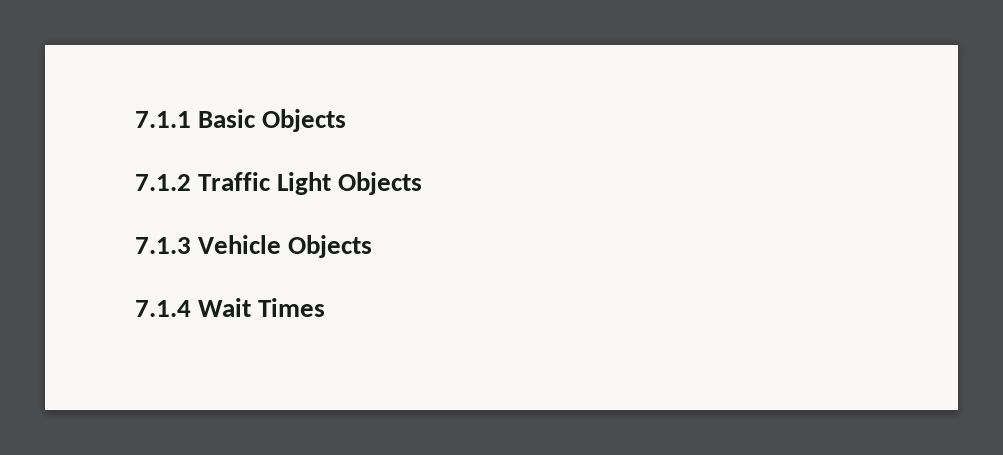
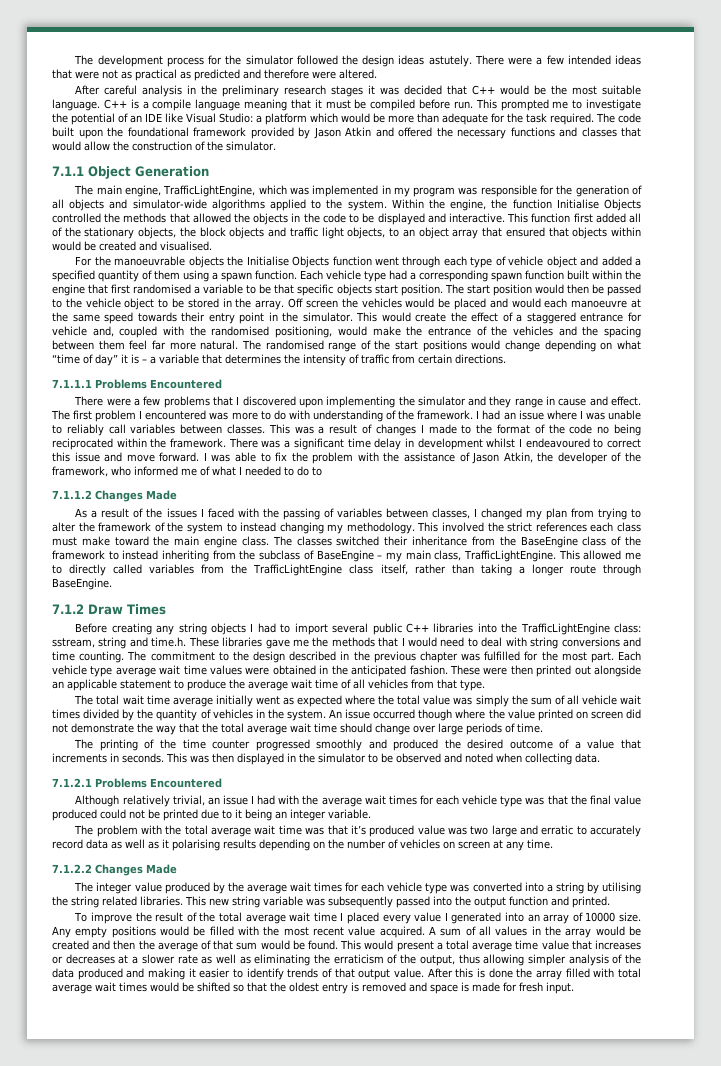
- 7.1.1 Basic Objects
- 7.1.2 Traffic Light Objects
- 7.1.3 Vehicle Objects
- 7.1.4 Wait Times
+ The development process for the simulator followed the design ideas astutely. There were a few intended ideas that were not as practical as predicted and therefore were altered.
+ After careful analysis in the preliminary research stages it was decided that C++ would be the most suitable language. C++ is a compile language meaning that it must be compiled before run. This prompted me to investigate the potential of an IDE like Visual Studio: a platform which would be more than adequate for the task required. The code built upon the foundational framework provided by Jason Atkin and offered the necessary functions and classes that would allow the construction of the simulator.
+ 7.1.1 Object Generation
+ The main engine, TrafficLightEngine, which was implemented in my program was responsible for the generation of all objects and simulator-wide algorithms applied to the system. Within the engine, the function Initialise Objects controlled the methods that allowed the objects in the code to be displayed and interactive. This function first added all of the stationary objects, the block objects and traffic light objects, to an object array that ensured that objects within would be created and visualised.
+ For the manoeuvrable objects the Initialise Objects function went through each type of vehicle object and added a specified quantity of them using a spawn function. Each vehicle type had a corresponding spawn function built within the engine that first randomised a variable to be that specific objects start position. The start position would then be passed to the vehicle object to be stored in the array. Off screen the vehicles would be placed and would each manoeuvre at the same speed towards their entry point in the simulator. This would create the effect of a staggered entrance for vehicle and, coupled with the randomised positioning, would make the entrance of the vehicles and the spacing between them feel far more natural. The randomised range of the start positions would change depending on what “time of day” it is – a variable that determines the intensity of traffic from certain directions.
+ 7.1.1.1 Problems Encountered
+ There were a few problems that I discovered upon implementing the simulator and they range in cause and effect. The first problem I encountered was more to do with understanding of the framework. I had an issue where I was unable to reliably call variables between classes. This was a result of changes I made to the format of the code no being reciprocated within the framework. There was a significant time delay in development whilst I endeavoured to correct this issue and move forward. I was able to fix the problem with the assistance of Jason Atkin, the developer of the framework, who informed me of what I needed to do to
+ 7.1.1.2 Changes Made
+ As a result of the issues I faced with the passing of variables between classes, I changed my plan from trying to alter the framework of the system to instead changing my methodology. This involved the strict references each class must make toward the main engine class. The classes switched their inheritance from the BaseEngine class of the framework to instead inheriting from the subclass of BaseEngine – my main class, TrafficLightEngine. This allowed me to directly called variables from the TrafficLightEngine class itself, rather than taking a longer route through BaseEngine.
+ 7.1.2 Draw Times
+ Before creating any string objects I had to import several public C++ libraries into the TrafficLightEngine class: sstream, string and time.h. These libraries gave me the methods that I would need to deal with string conversions and time counting. The commitment to the design described in the previous chapter was fulfilled for the most part. Each vehicle type average wait time values were obtained in the anticipated fashion. These were then printed out alongside an applicable statement to produce the average wait time of all vehicles from that type.
+ The total wait time average initially went as expected where the total value was simply the sum of all vehicle wait times divided by the quantity of vehicles in the system. An issue occurred though where the value printed on screen did not demonstrate the way that the total average wait time should change over large periods of time.
+ The printing of the time counter progressed smoothly and produced the desired outcome of a value that increments in seconds. This was then displayed in the simulator to be observed and noted when collecting data.
+ 7.1.2.1 Problems Encountered
+ Although relatively trivial, an issue I had with the average wait times for each vehicle type was that the final value produced could not be printed due to it being an integer variable.
+ The problem with the total average wait time was that it’s produced value was two large and erratic to accurately record data as well as it polarising results depending on the number of vehicles on screen at any time.
+ 7.1.2.2 Changes Made
+ The integer value produced by the average wait times for each vehicle type was converted into a string by utilising the string related libraries. This new string variable was subsequently passed into the output function and printed.
+ To improve the result of the total average wait time I placed every value I generated into an array of 10000 size. Any empty positions would be filled with the most recent value acquired. A sum of all values in the array would be created and then the average of that sum would be found. This would present a total average time value that increases or decreases at a slower rate as well as eliminating the erraticism of the output, thus allowing simpler analysis of the data produced and making it easier to identify trends of that output value. After this is done the array filled with total average wait times would be shifted so that the oldest entry is removed and space is made for fresh input.

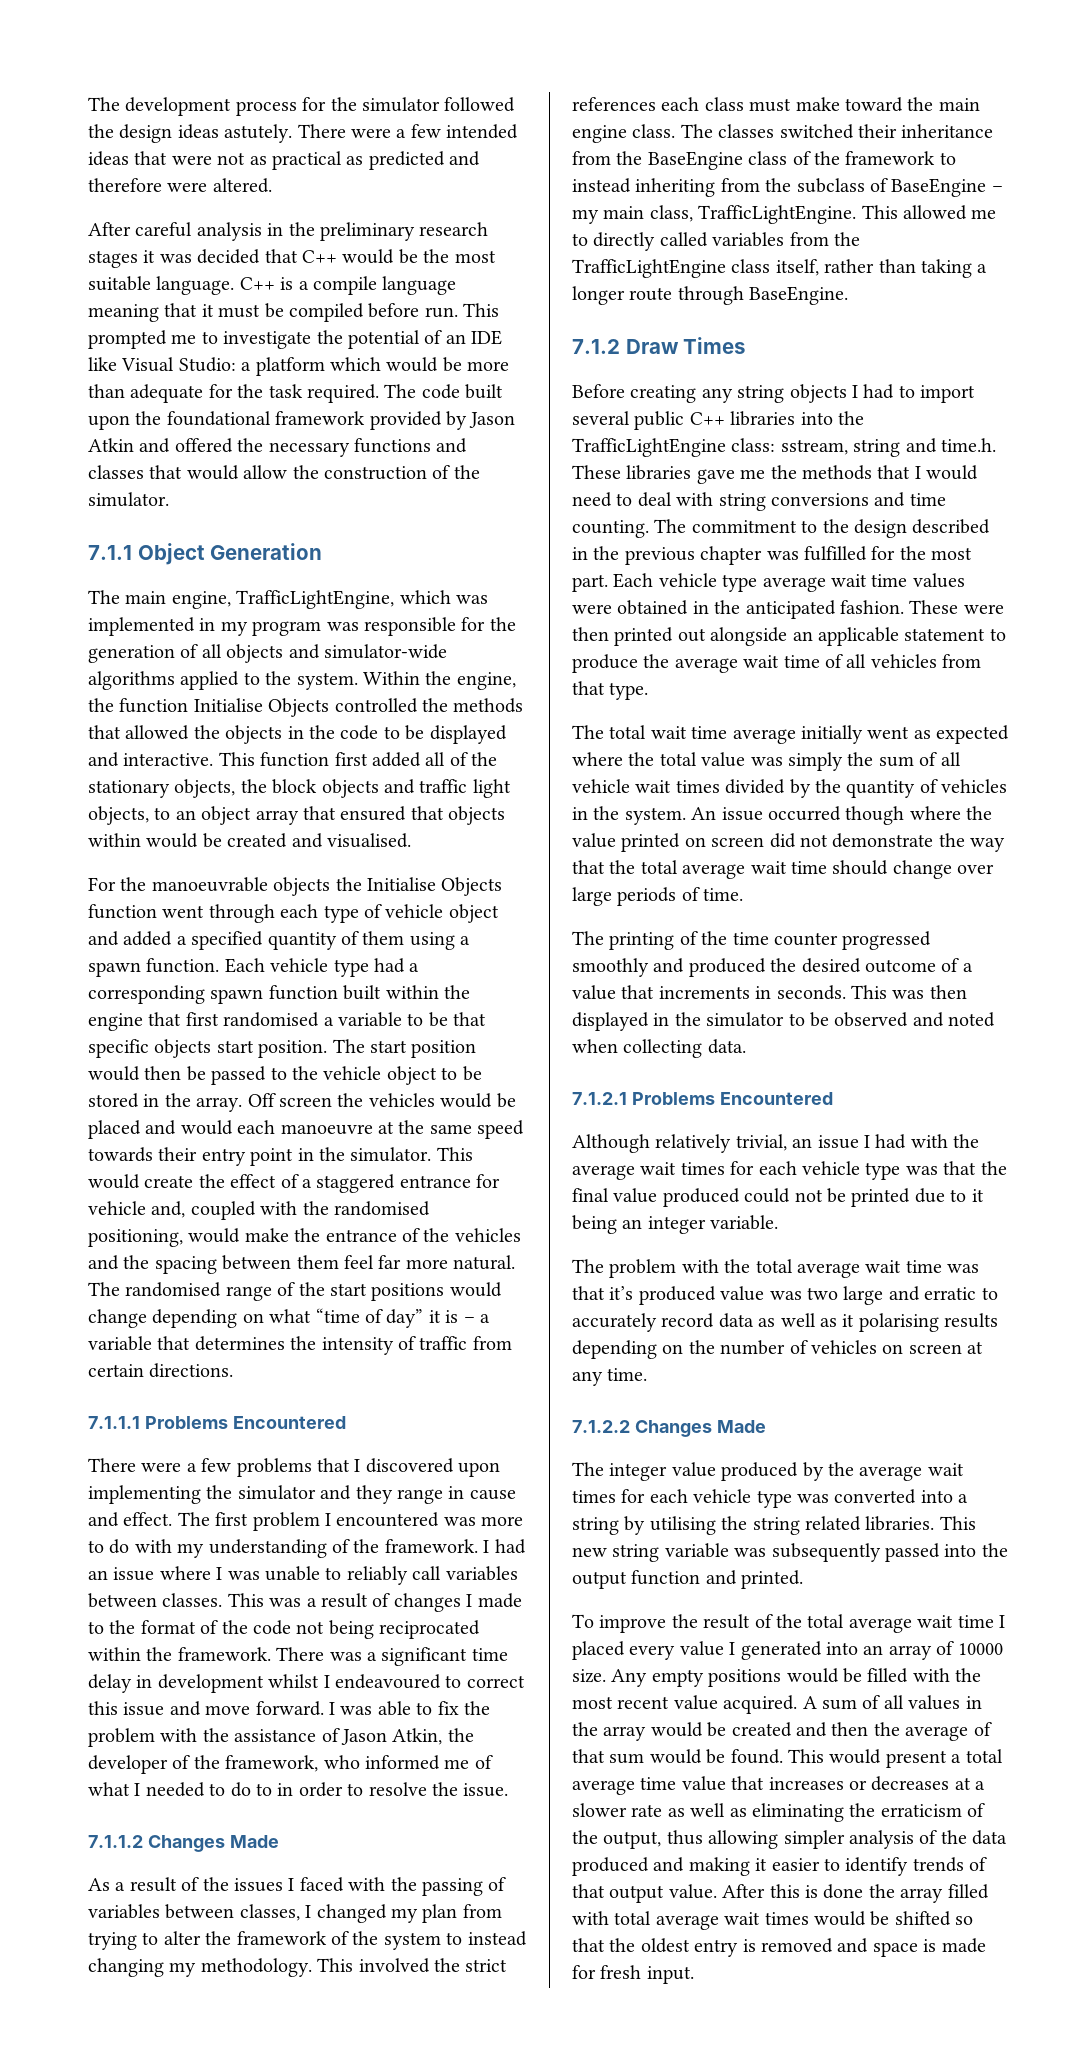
- The first problem I encountered was more to do with understanding of the framework.
+ The first problem I encountered was more to do with my understanding of the framework.
- This was a result of changes I made to the format of the code no being reciprocated within the framework.
+ This was a result of changes I made to the format of the code not being reciprocated within the framework.
- I was able to fix the problem with the assistance of Jason Atkin, the developer of the framework, who informed me of what I needed to do to
+ I was able to fix the problem with the assistance of Jason Atkin, the developer of the framework, who informed me of what I needed to do to in order to resolve the issue.

